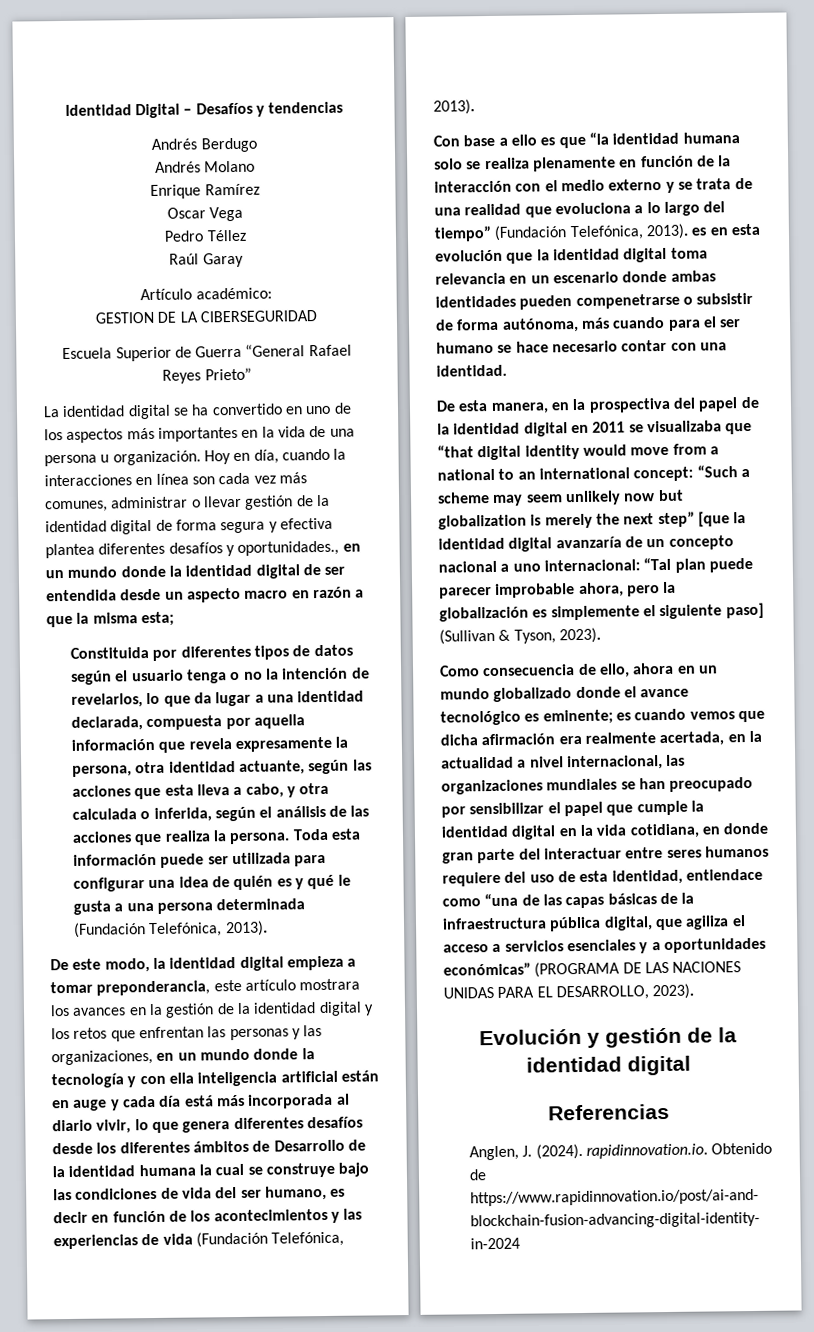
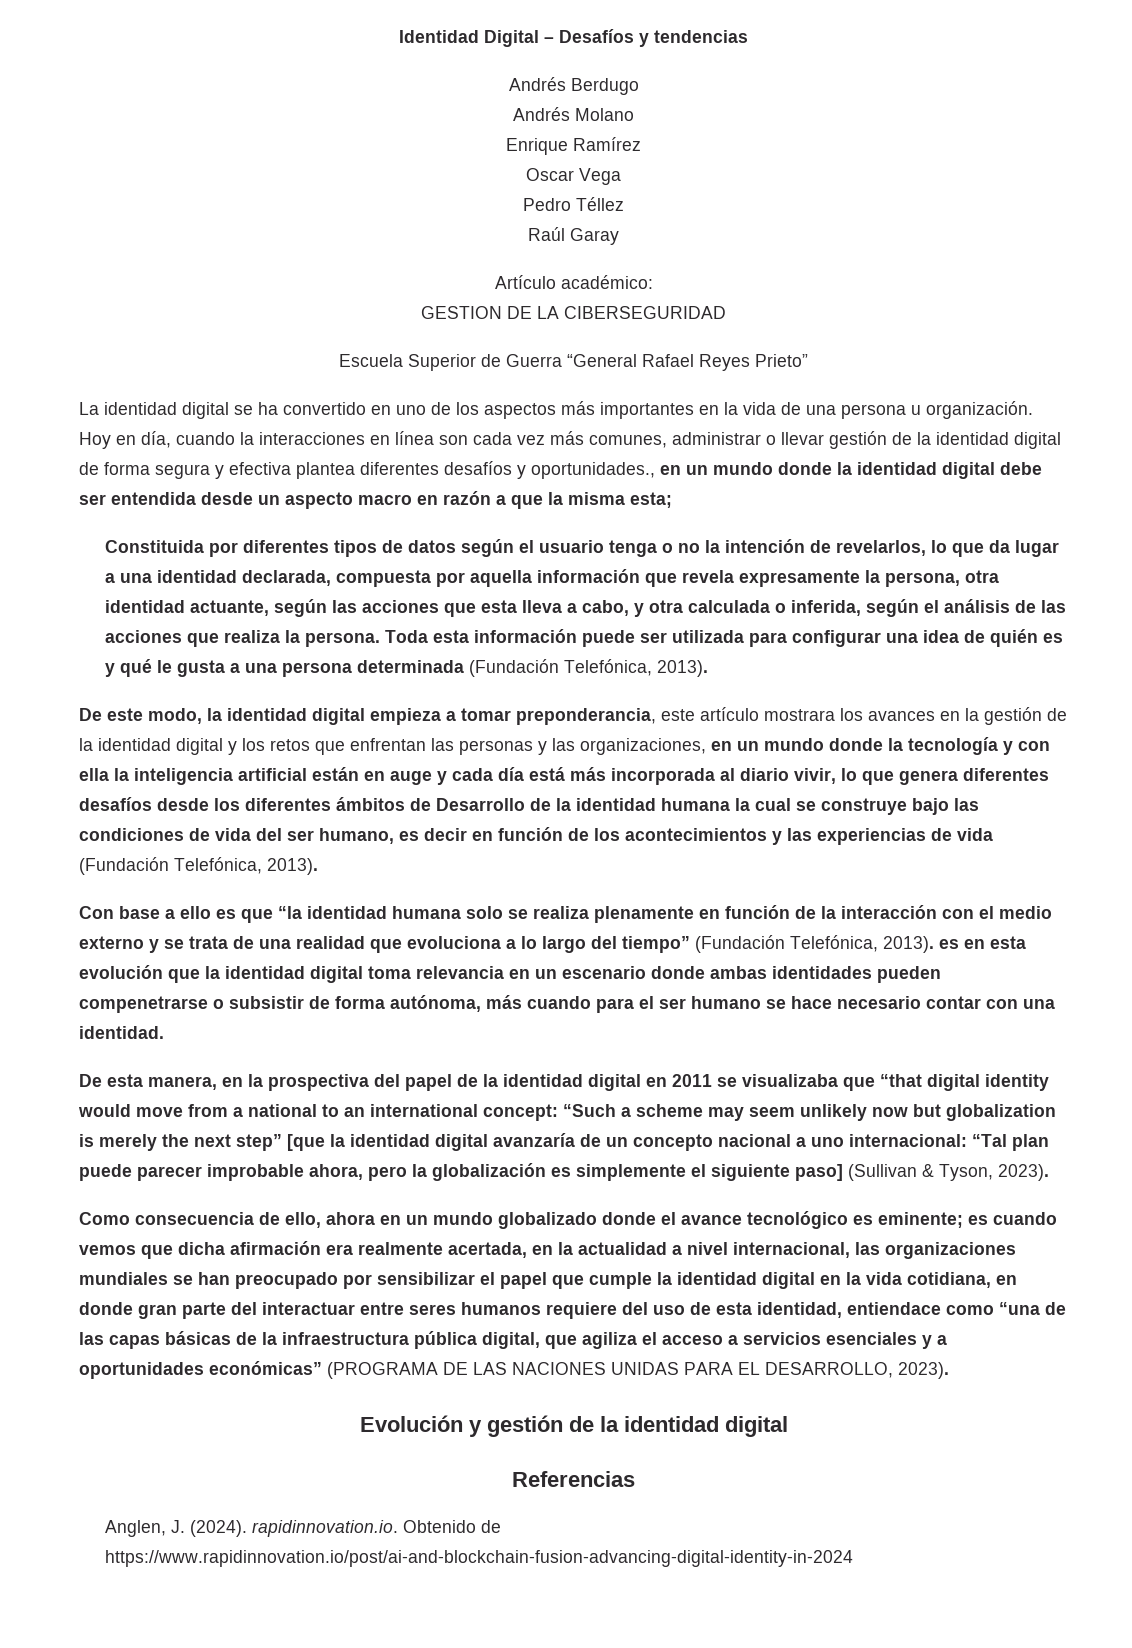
- Hoy en día, cuando la interacciones en línea son cada vez más comunes, administrar o llevar gestión de la identidad digital de forma segura y efectiva plantea diferentes desafíos y oportunidades., en un mundo donde la identidad digital de ser entendida desde un aspecto macro en razón a que la misma esta;
+ Hoy en día, cuando la interacciones en línea son cada vez más comunes, administrar o llevar gestión de la identidad digital de forma segura y efectiva plantea diferentes desafíos y oportunidades., en un mundo donde la identidad digital debe ser entendida desde un aspecto macro en razón a que la misma esta;
- De este modo, la identidad digital empieza a tomar preponderancia, este artículo mostrara los avances en la gestión de la identidad digital y los retos que enfrentan las personas y las organizaciones, en un mundo donde la tecnología y con ella inteligencia artificial están en auge y cada día está más incorporada al diario vivir, lo que genera diferentes desafíos desde los diferentes ámbitos de Desarrollo de la identidad humana la cual se construye bajo las condiciones de vida del ser humano, es decir en función de los acontecimientos y las experiencias de vida (Fundación Telefónica, 2013).
+ De este modo, la identidad digital empieza a tomar preponderancia, este artículo mostrara los avances en la gestión de la identidad digital y los retos que enfrentan las personas y las organizaciones, en un mundo donde la tecnología y con ella la inteligencia artificial están en auge y cada día está más incorporada al diario vivir, lo que genera diferentes desafíos desde los diferentes ámbitos de Desarrollo de la identidad humana la cual se construye bajo las condiciones de vida del ser humano, es decir en función de los acontecimientos y las experiencias de vida (Fundación Telefónica, 2013).

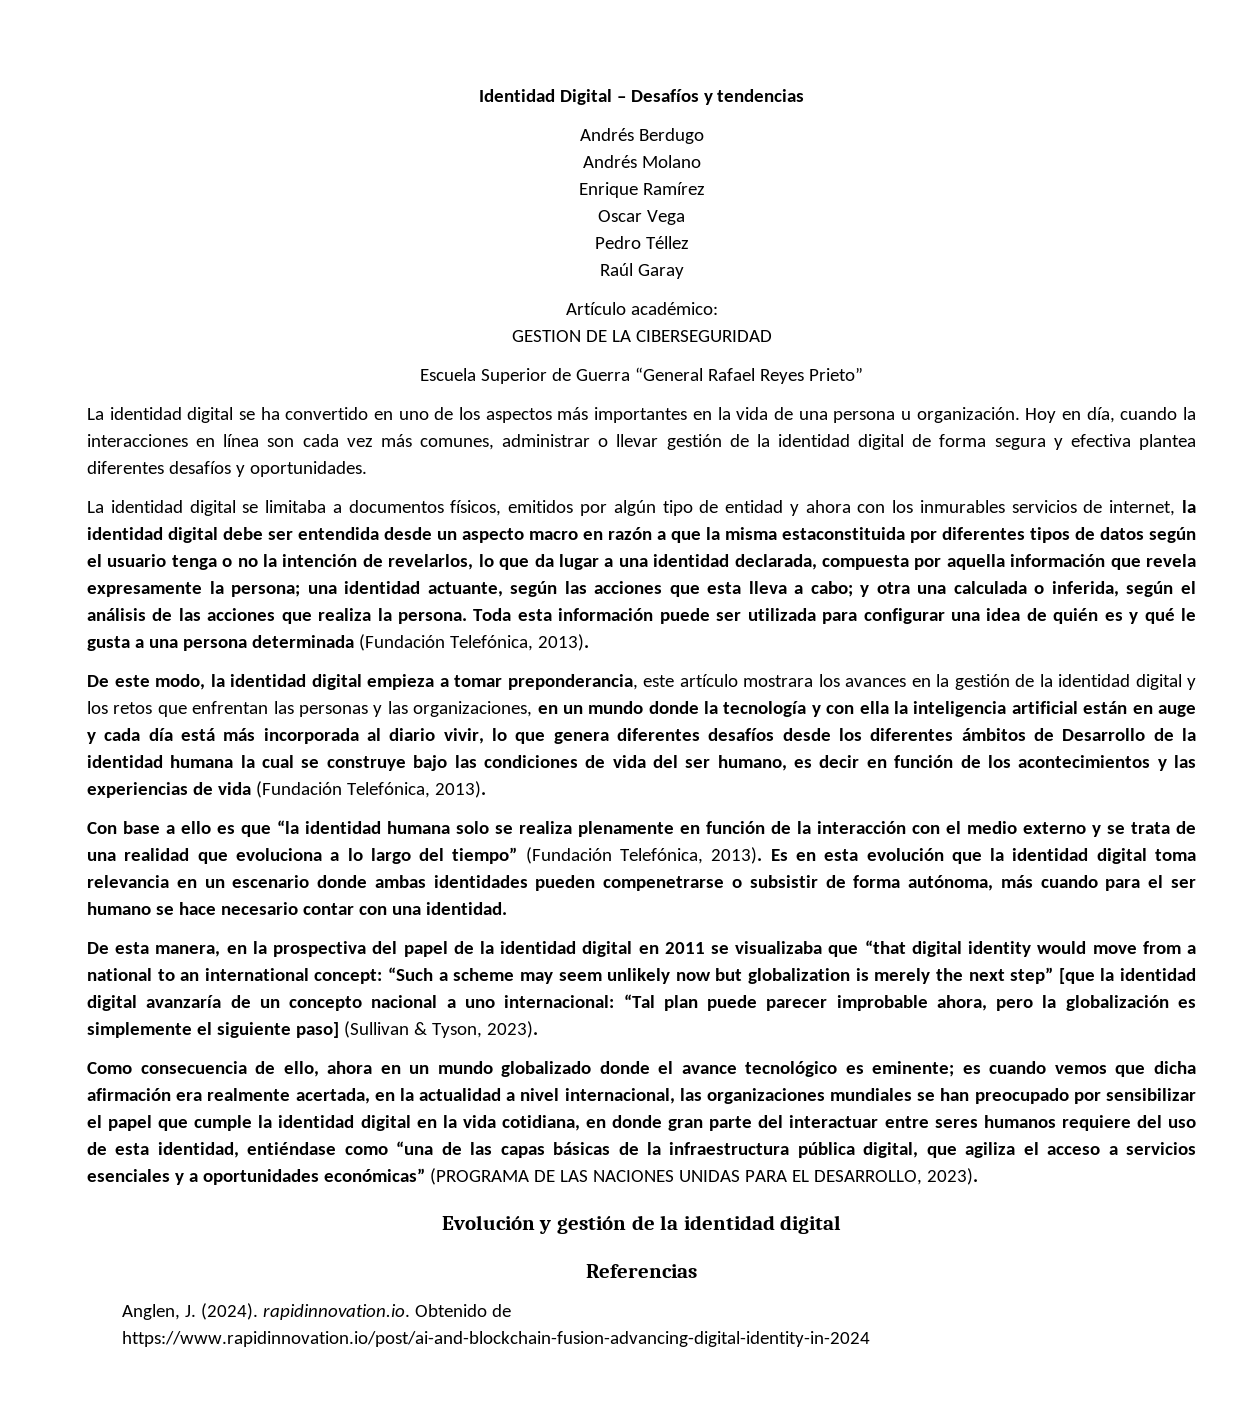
- Hoy en día, cuando la interacciones en línea son cada vez más comunes, administrar o llevar gestión de la identidad digital de forma segura y efectiva plantea diferentes desafíos y oportunidades., en un mundo donde la identidad digital debe ser entendida desde un aspecto macro en razón a que la misma esta;
- Constituida por diferentes tipos de datos según el usuario tenga o no la intención de revelarlos, lo que da lugar a una identidad declarada, compuesta por aquella información que revela expresamente la persona, otra identidad actuante, según las acciones que esta lleva a cabo, y otra calculada o inferida, según el análisis de las acciones que realiza la persona.
+ Hoy en día, cuando la interacciones en línea son cada vez más comunes, administrar o llevar gestión de la identidad digital de forma segura y efectiva plantea diferentes desafíos y oportunidades.
+ La identidad digital se limitaba a documentos físicos, emitidos por algún tipo de entidad y ahora con los inmurables servicios de internet, la identidad digital debe ser entendida desde un aspecto macro en razón a que la misma estaconstituida por diferentes tipos de datos según el usuario tenga o no la intención de revelarlos, lo que da lugar a una identidad declarada, compuesta por aquella información que revela expresamente la persona; una identidad actuante, según las acciones que esta lleva a cabo; y otra una calculada o inferida, según el análisis de las acciones que realiza la persona.
- Con base a ello es que “la identidad humana solo se realiza plenamente en función de la interacción con el medio externo y se trata de una realidad que evoluciona a lo largo del tiempo” (Fundación Telefónica, 2013). es en esta evolución que la identidad digital toma relevancia en un escenario donde ambas identidades pueden compenetrarse o subsistir de forma autónoma, más cuando para el ser humano se hace necesario contar con una identidad.
+ Con base a ello es que “la identidad humana solo se realiza plenamente en función de la interacción con el medio externo y se trata de una realidad que evoluciona a lo largo del tiempo” (Fundación Telefónica, 2013). Es en esta evolución que la identidad digital toma relevancia en un escenario donde ambas identidades pueden compenetrarse o subsistir de forma autónoma, más cuando para el ser humano se hace necesario contar con una identidad.
- es cuando vemos que dicha afirmación era realmente acertada, en la actualidad a nivel internacional, las organizaciones mundiales se han preocupado por sensibilizar el papel que cumple la identidad digital en la vida cotidiana, en donde gran parte del interactuar entre seres humanos requiere del uso de esta identidad, entiendace como “una de las capas básicas de la infraestructura pública digital, que agiliza el acceso a servicios esenciales y a oportunidades económicas” (PROGRAMA DE LAS NACIONES UNIDAS PARA EL DESARROLLO, 2023).
+ es cuando vemos que dicha afirmación era realmente acertada, en la actualidad a nivel internacional, las organizaciones mundiales se han preocupado por sensibilizar el papel que cumple la identidad digital en la vida cotidiana, en donde gran parte del interactuar entre seres humanos requiere del uso de esta identidad, entiéndase como “una de las capas básicas de la infraestructura pública digital, que agiliza el acceso a servicios esenciales y a oportunidades económicas” (PROGRAMA DE LAS NACIONES UNIDAS PARA EL DESARROLLO, 2023).

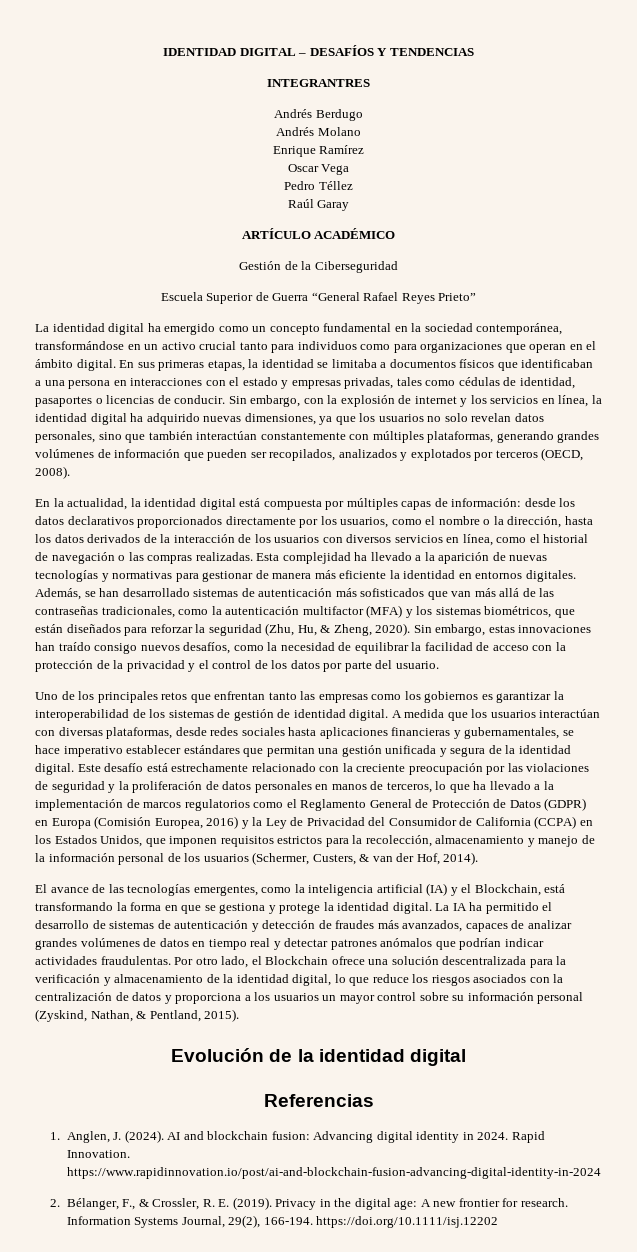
- Identidad Digital – Desafíos y tendencias
+ IDENTIDAD DIGITAL – DESAFÍOS Y TENDENCIAS
+ INTEGRANTRES
- Artículo académico:
- GESTION DE LA CIBERSEGURIDAD
+ ARTÍCULO ACADÉMICO
+ Gestión de la Ciberseguridad
- La identidad digital se ha convertido en uno de los aspectos más importantes en la vida de una persona u organización. Hoy en día, cuando la interacciones en línea son cada vez más comunes, administrar o llevar gestión de la identidad digital de forma segura y efectiva plantea diferentes desafíos y oportunidades.
- La identidad digital se limitaba a documentos físicos, emitidos por algún tipo de entidad y ahora con los inmurables servicios de internet, la identidad digital debe ser entendida desde un aspecto macro en razón a que la misma estaconstituida por diferentes tipos de datos según el usuario tenga o no la intención de revelarlos, lo que da lugar a una identidad declarada, compuesta por aquella información que revela expresamente la persona; una identidad actuante, según las acciones que esta lleva a cabo; y otra una calculada o inferida, según el análisis de las acciones que realiza la persona. Toda esta información puede ser utilizada para configurar una idea de quién es y qué le gusta a una persona determinada (Fundación Telefónica, 2013).
- De este modo, la identidad digital empieza a tomar preponderancia, este artículo mostrara los avances en la gestión de la identidad digital y los retos que enfrentan las personas y las organizaciones, en un mundo donde la tecnología y con ella la inteligencia artificial están en auge y cada día está más incorporada al diario vivir, lo que genera diferentes desafíos desde los diferentes ámbitos de Desarrollo de la identidad humana la cual se construye bajo las condiciones de vida del ser humano, es decir en función de los acontecimientos y las experiencias de vida (Fundación Telefónica, 2013).
- Con base a ello es que “la identidad humana solo se realiza plenamente en función de la interacción con el medio externo y se trata de una realidad que evoluciona a lo largo del tiempo” (Fundación Telefónica, 2013). Es en esta evolución que la identidad digital toma relevancia en un escenario donde ambas identidades pueden compenetrarse o subsistir de forma autónoma, más cuando para el ser humano se hace necesario contar con una identidad.
- De esta manera, en la prospectiva del papel de la identidad digital en 2011 se visualizaba que “that digital identity would move from a national to an international concept: “Such a scheme may seem unlikely now but globalization is merely the next step” [que la identidad digital avanzaría de un concepto nacional a uno internacional: “Tal plan puede parecer improbable ahora, pero la globalización es simplemente el siguiente paso] (Sullivan & Tyson, 2023).
- Como consecuencia de ello, ahora en un mundo globalizado donde el avance tecnológico es eminente; es cuando vemos que dicha afirmación era realmente acertada, en la actualidad a nivel internacional, las organizaciones mundiales se han preocupado por sensibilizar el papel que cumple la identidad digital en la vida cotidiana, en donde gran parte del interactuar entre seres humanos requiere del uso de esta identidad, entiéndase como “una de las capas básicas de la infraestructura pública digital, que agiliza el acceso a servicios esenciales y a oportunidades económicas” (PROGRAMA DE LAS NACIONES UNIDAS PARA EL DESARROLLO, 2023).
+ La identidad digital ha emergido como un concepto fundamental en la sociedad contemporánea, transformándose en un activo crucial tanto para individuos como para organizaciones que operan en el ámbito digital. En sus primeras etapas, la identidad se limitaba a documentos físicos que identificaban a una persona en interacciones con el estado y empresas privadas, tales como cédulas de identidad, pasaportes o licencias de conducir. Sin embargo, con la explosión de internet y los servicios en línea, la identidad digital ha adquirido nuevas dimensiones, ya que los usuarios no solo revelan datos personales, sino que también interactúan constantemente con múltiples plataformas, generando grandes volúmenes de información que pueden ser recopilados, analizados y explotados por terceros (OECD, 2008).
+ En la actualidad, la identidad digital está compuesta por múltiples capas de información: desde los datos declarativos proporcionados directamente por los usuarios, como el nombre o la dirección, hasta los datos derivados de la interacción de los usuarios con diversos servicios en línea, como el historial de navegación o las compras realizadas. Esta complejidad ha llevado a la aparición de nuevas tecnologías y normativas para gestionar de manera más eficiente la identidad en entornos digitales. Además, se han desarrollado sistemas de autenticación más sofisticados que van más allá de las contraseñas tradicionales, como la autenticación multifactor (MFA) y los sistemas biométricos, que están diseñados para reforzar la seguridad (Zhu, Hu, & Zheng, 2020). Sin embargo, estas innovaciones han traído consigo nuevos desafíos, como la necesidad de equilibrar la facilidad de acceso con la protección de la privacidad y el control de los datos por parte del usuario.
+ Uno de los principales retos que enfrentan tanto las empresas como los gobiernos es garantizar la interoperabilidad de los sistemas de gestión de identidad digital. A medida que los usuarios interactúan con diversas plataformas, desde redes sociales hasta aplicaciones financieras y gubernamentales, se hace imperativo establecer estándares que permitan una gestión unificada y segura de la identidad digital. Este desafío está estrechamente relacionado con la creciente preocupación por las violaciones de seguridad y la proliferación de datos personales en manos de terceros, lo que ha llevado a la implementación de marcos regulatorios como el Reglamento General de Protección de Datos (GDPR) en Europa (Comisión Europea, 2016) y la Ley de Privacidad del Consumidor de California (CCPA) en los Estados Unidos, que imponen requisitos estrictos para la recolección, almacenamiento y manejo de la información personal de los usuarios (Schermer, Custers, & van der Hof, 2014).
+ El avance de las tecnologías emergentes, como la inteligencia artificial (IA) y el Blockchain, está transformando la forma en que se gestiona y protege la identidad digital. La IA ha permitido el desarrollo de sistemas de autenticación y detección de fraudes más avanzados, capaces de analizar grandes volúmenes de datos en tiempo real y detectar patrones anómalos que podrían indicar actividades fraudulentas. Por otro lado, el Blockchain ofrece una solución descentralizada para la verificación y almacenamiento de la identidad digital, lo que reduce los riesgos asociados con la centralización de datos y proporciona a los usuarios un mayor control sobre su información personal (Zyskind, Nathan, & Pentland, 2015).
- Evolución y gestión de la identidad digital
+ Evolución de la identidad digital
- Anglen, J. (2024). rapidinnovation.io. Obtenido de https://www.rapidinnovation.io/post/ai-and-blockchain-fusion-advancing-digital-identity-in-2024
+ 1. Anglen, J. (2024). AI and blockchain fusion: Advancing digital identity in 2024. Rapid Innovation. https://www.rapidinnovation.io/post/ai-and-blockchain-fusion-advancing-digital-identity-in-2024
+ 2. Bélanger, F., & Crossler, R. E. (2019). Privacy in the digital age: A new frontier for research. Information Systems Journal, 29(2), 166-194. https://doi.org/10.1111/isj.12202

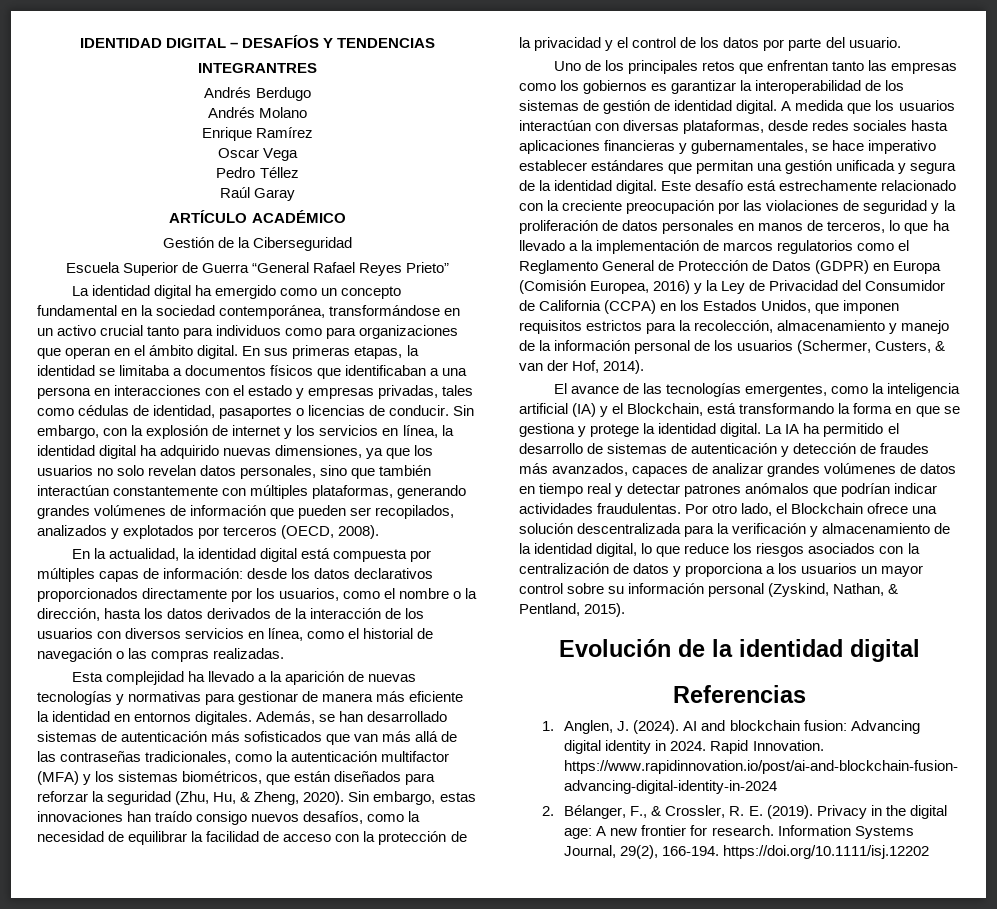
- desde los datos declarativos proporcionados directamente por los usuarios, como el nombre o la dirección, hasta los datos derivados de la interacción de los usuarios con diversos servicios en línea, como el historial de navegación o las compras realizadas. Esta complejidad ha llevado a la aparición de nuevas tecnologías y normativas para gestionar de manera más eficiente la identidad en entornos digitales.
+ desde los datos declarativos proporcionados directamente por los usuarios, como el nombre o la dirección, hasta los datos derivados de la interacción de los usuarios con diversos servicios en línea, como el historial de navegación o las compras realizadas.
+ Esta complejidad ha llevado a la aparición de nuevas tecnologías y normativas para gestionar de manera más eficiente la identidad en entornos digitales.

